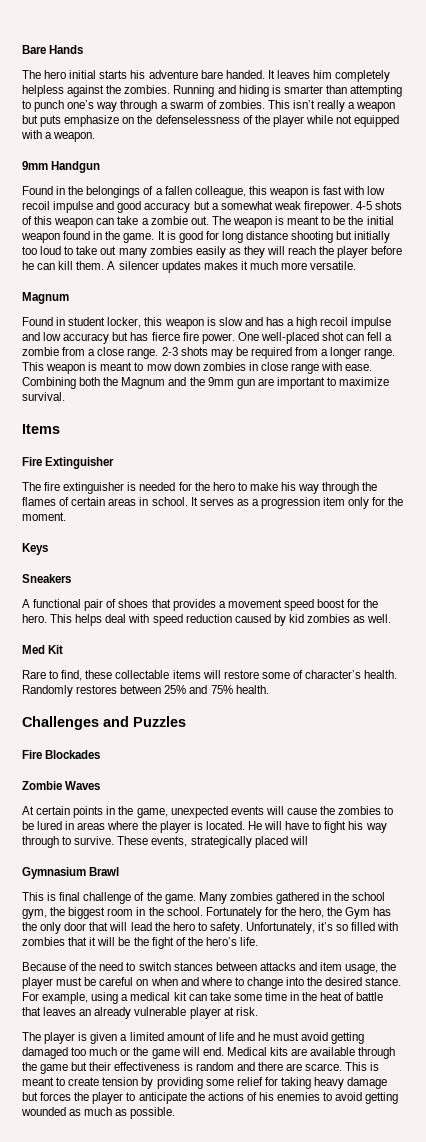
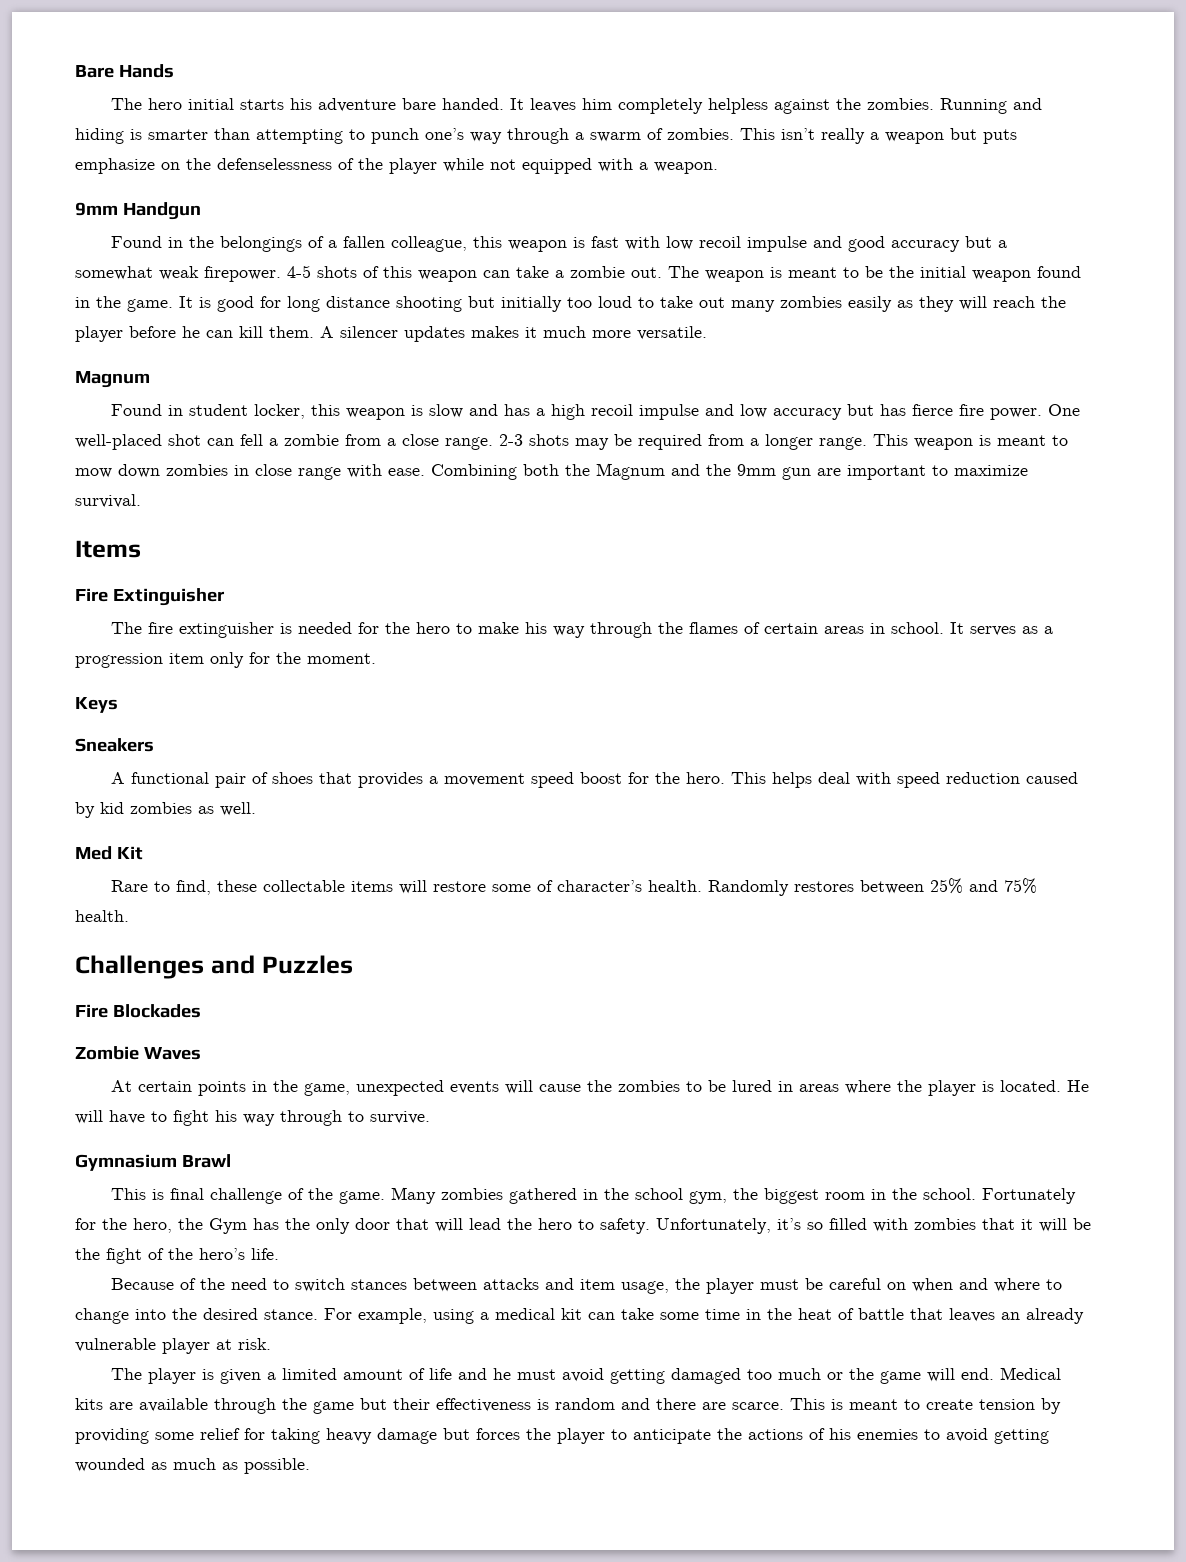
- These events, strategically placed will

